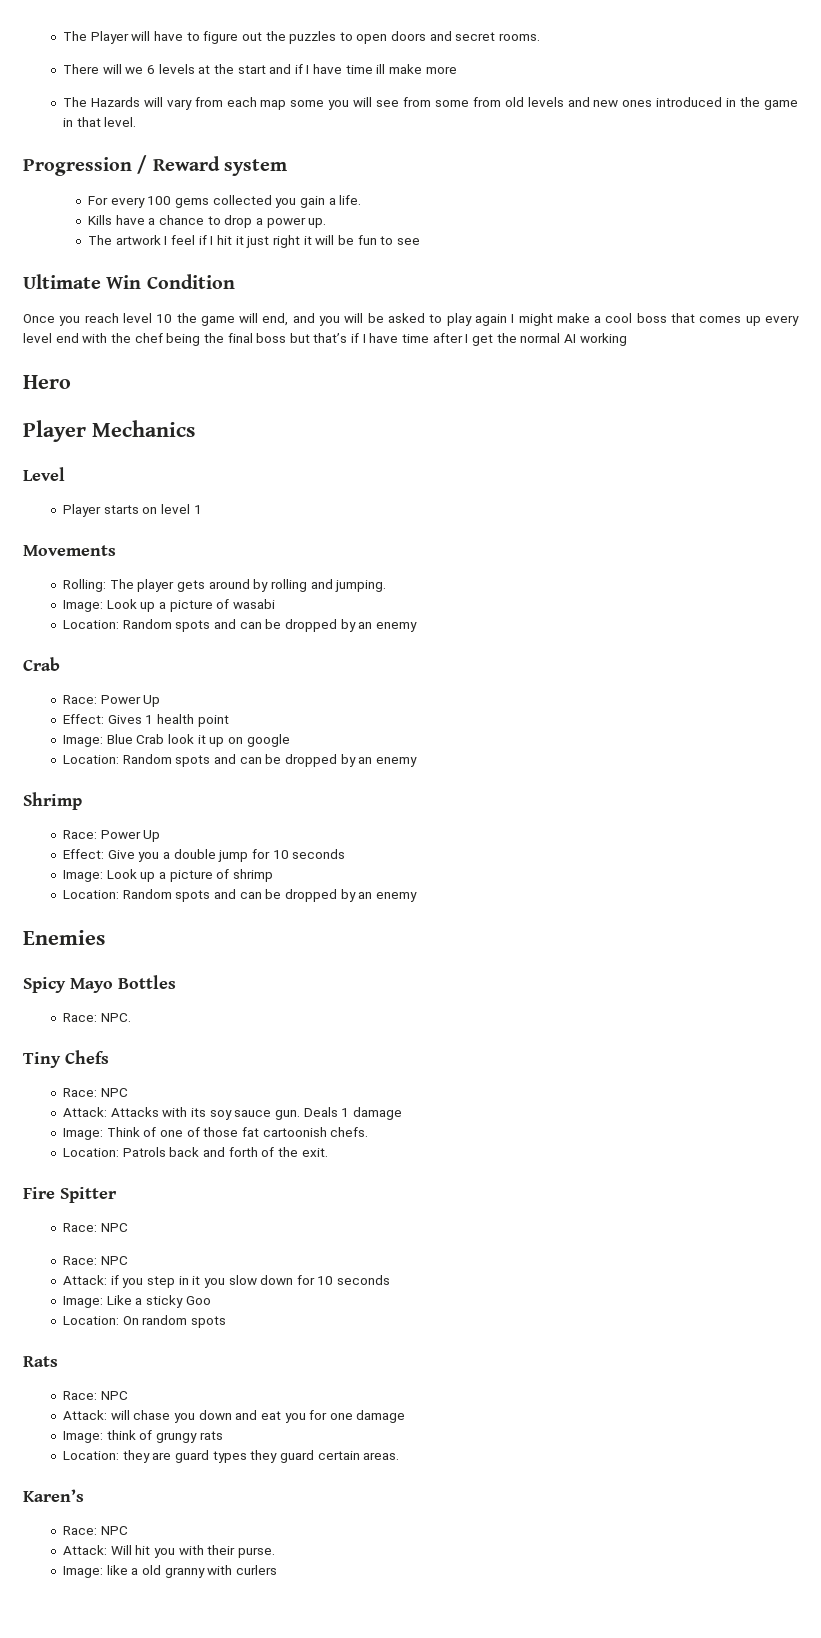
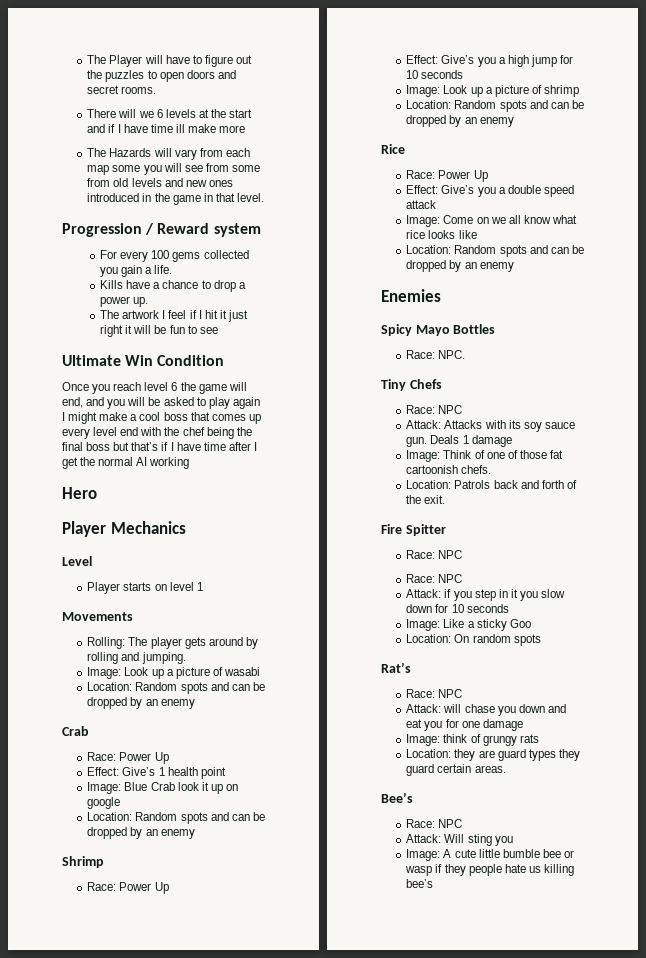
- Once you reach level 10 the game will end, and you will be asked to play again I might make a cool boss that comes up every level end with the chef being the final boss but that’s if I have time after I get the normal AI working
+ Once you reach level 6 the game will end, and you will be asked to play again I might make a cool boss that comes up every level end with the chef being the final boss but that’s if I have time after I get the normal AI working
- Effect: Gives 1 health point
+ Effect: Give’s 1 health point
- Effect: Give you a double jump for 10 seconds
+ Effect: Give’s you a high jump for 10 seconds
+ Rice
+ Race: Power Up
+ Effect: Give’s you a double speed attack
+ Image: Come on we all know what rice looks like
+ Location: Random spots and can be dropped by an enemy
- Rats
+ Rat’s
- Karen’s
+ Bee’s
- Attack: Will hit you with their purse.
- Image: like a old granny with curlers
+ Attack: Will sting you
+ Image: A cute little bumble bee or wasp if they people hate us killing bee’s

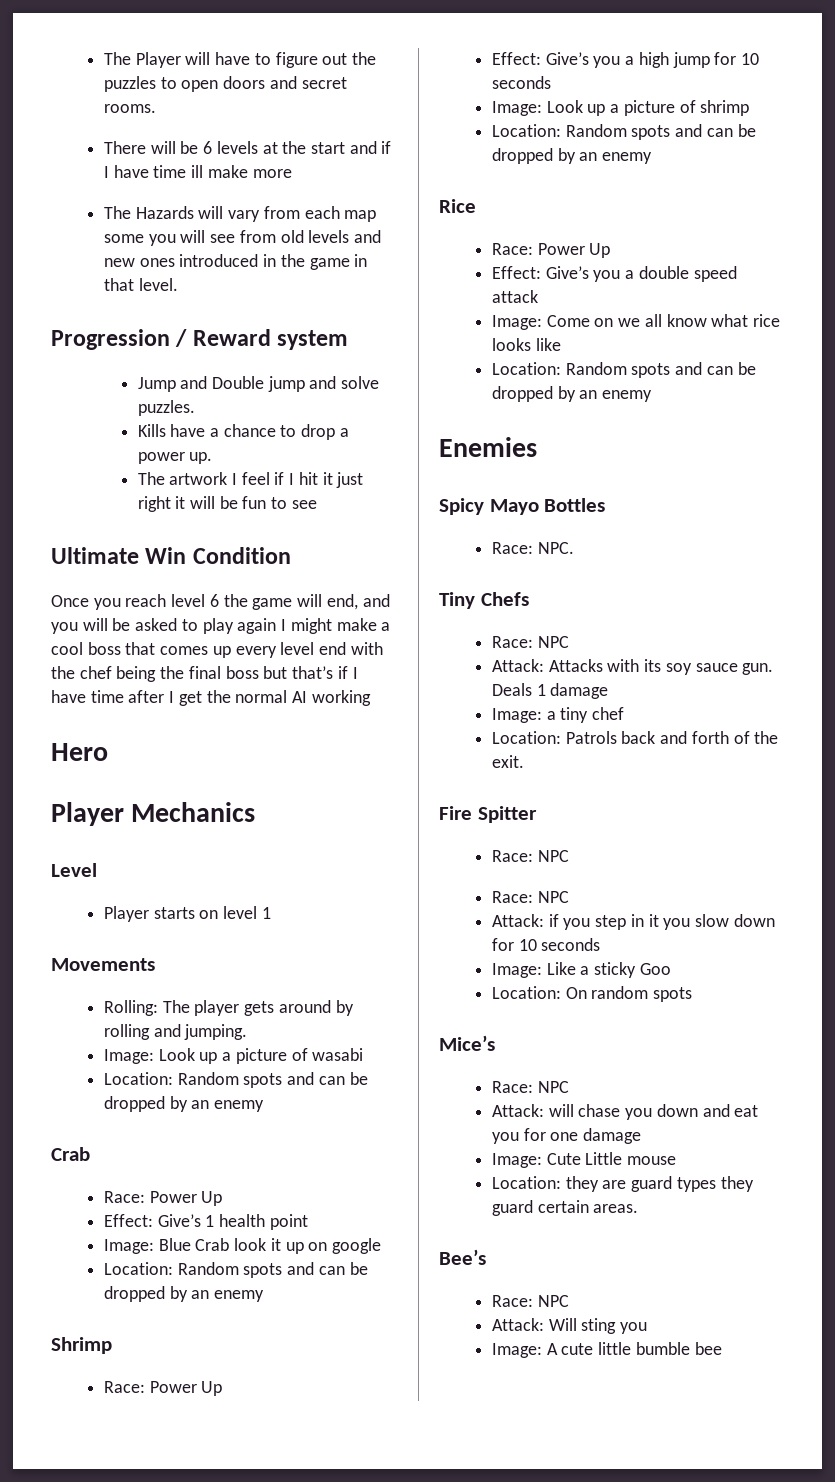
- There will we 6 levels at the start and if I have time ill make more
+ There will be 6 levels at the start and if I have time ill make more
- The Hazards will vary from each map some you will see from some from old levels and new ones introduced in the game in that level.
+ The Hazards will vary from each map some you will see from old levels and new ones introduced in the game in that level.
- For every 100 gems collected you gain a life.
+ Jump and Double jump and solve puzzles.
- Image: Think of one of those fat cartoonish chefs.
+ Image: a tiny chef
- Rat’s
+ Mice’s
- Image: think of grungy rats
+ Image: Cute Little mouse
- Image: A cute little bumble bee or wasp if they people hate us killing bee’s
+ Image: A cute little bumble bee

